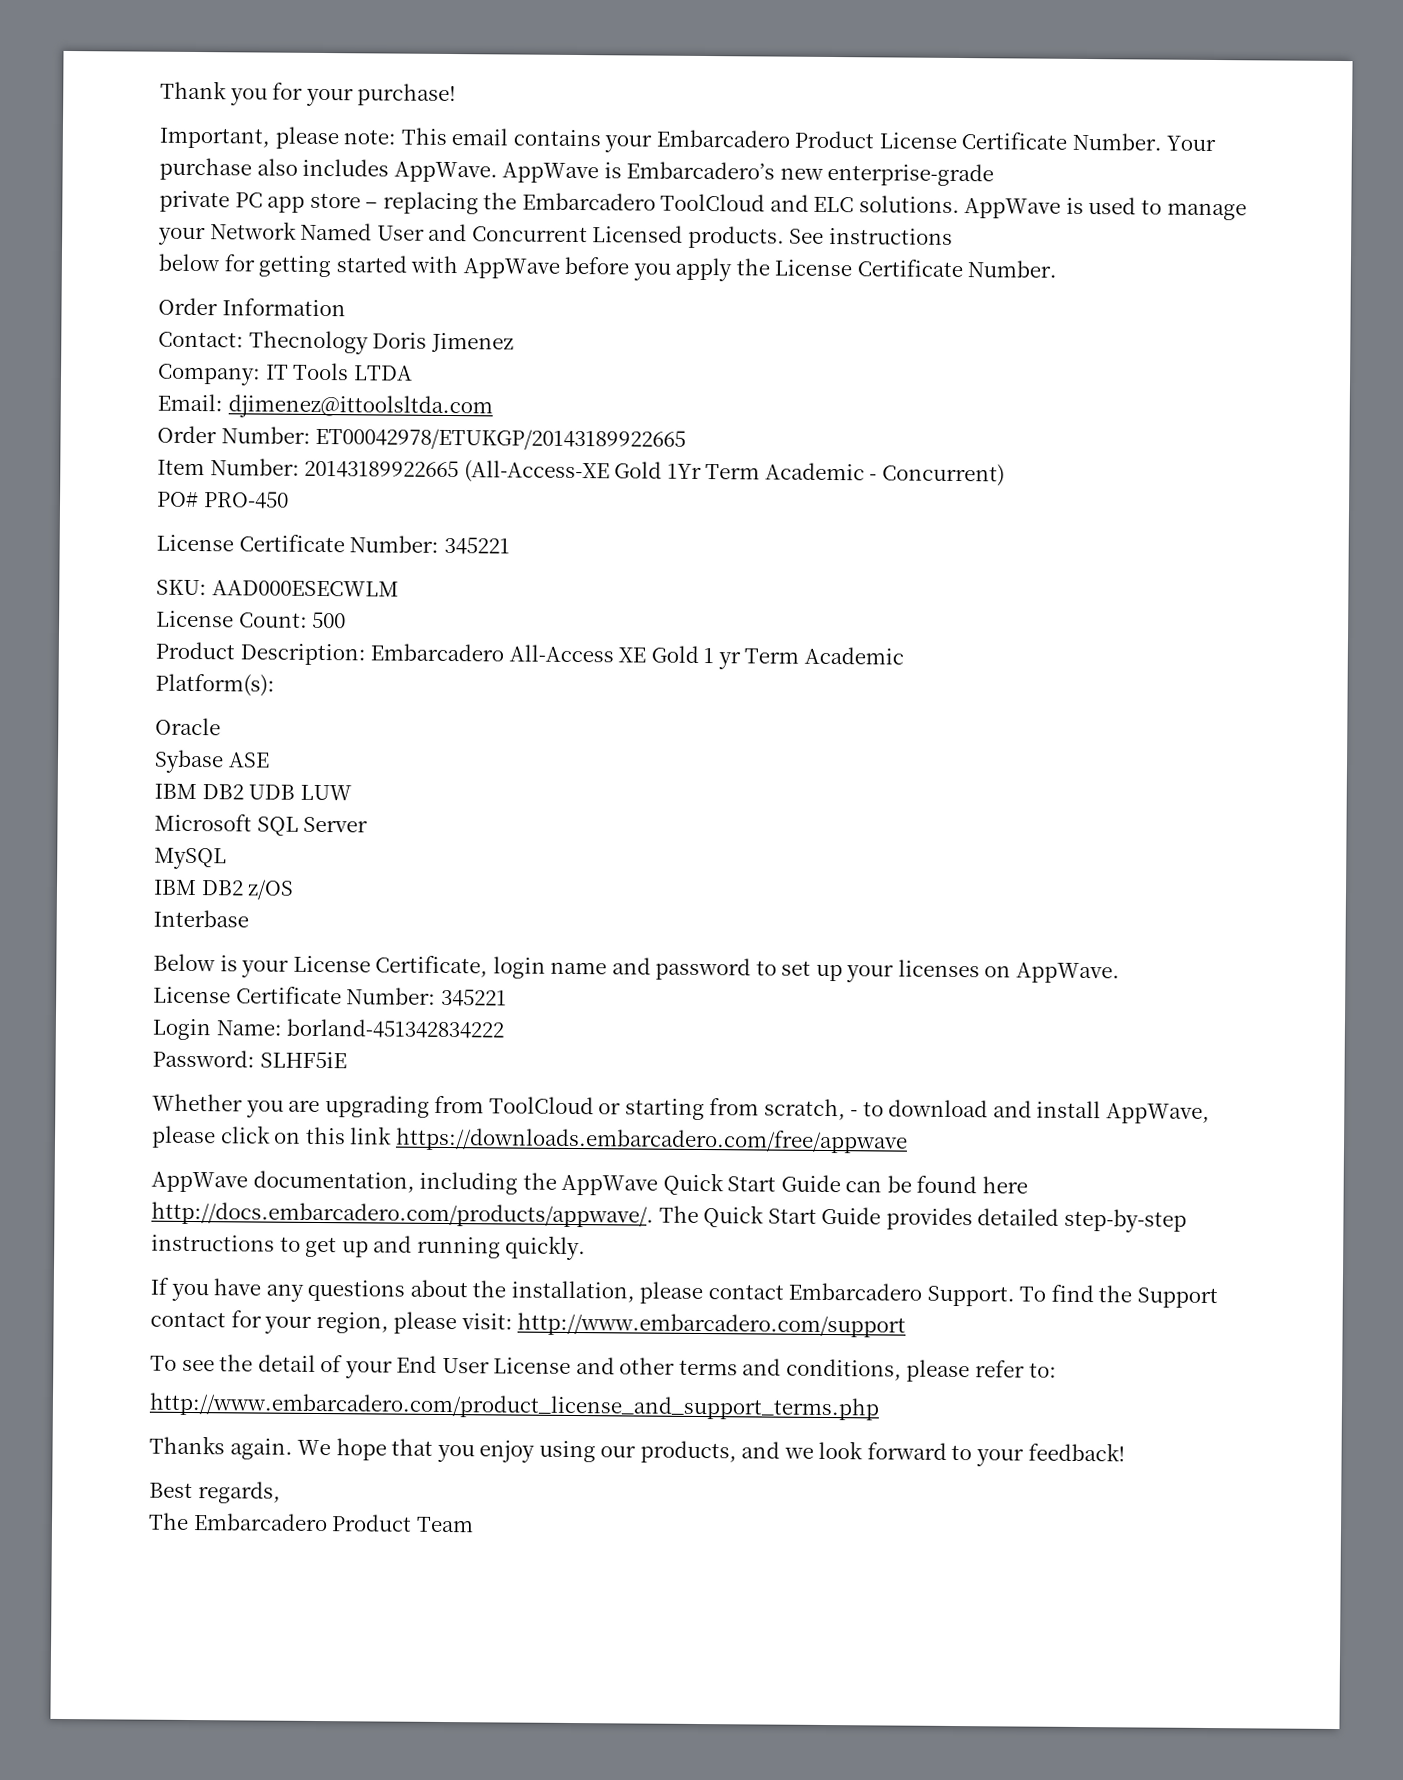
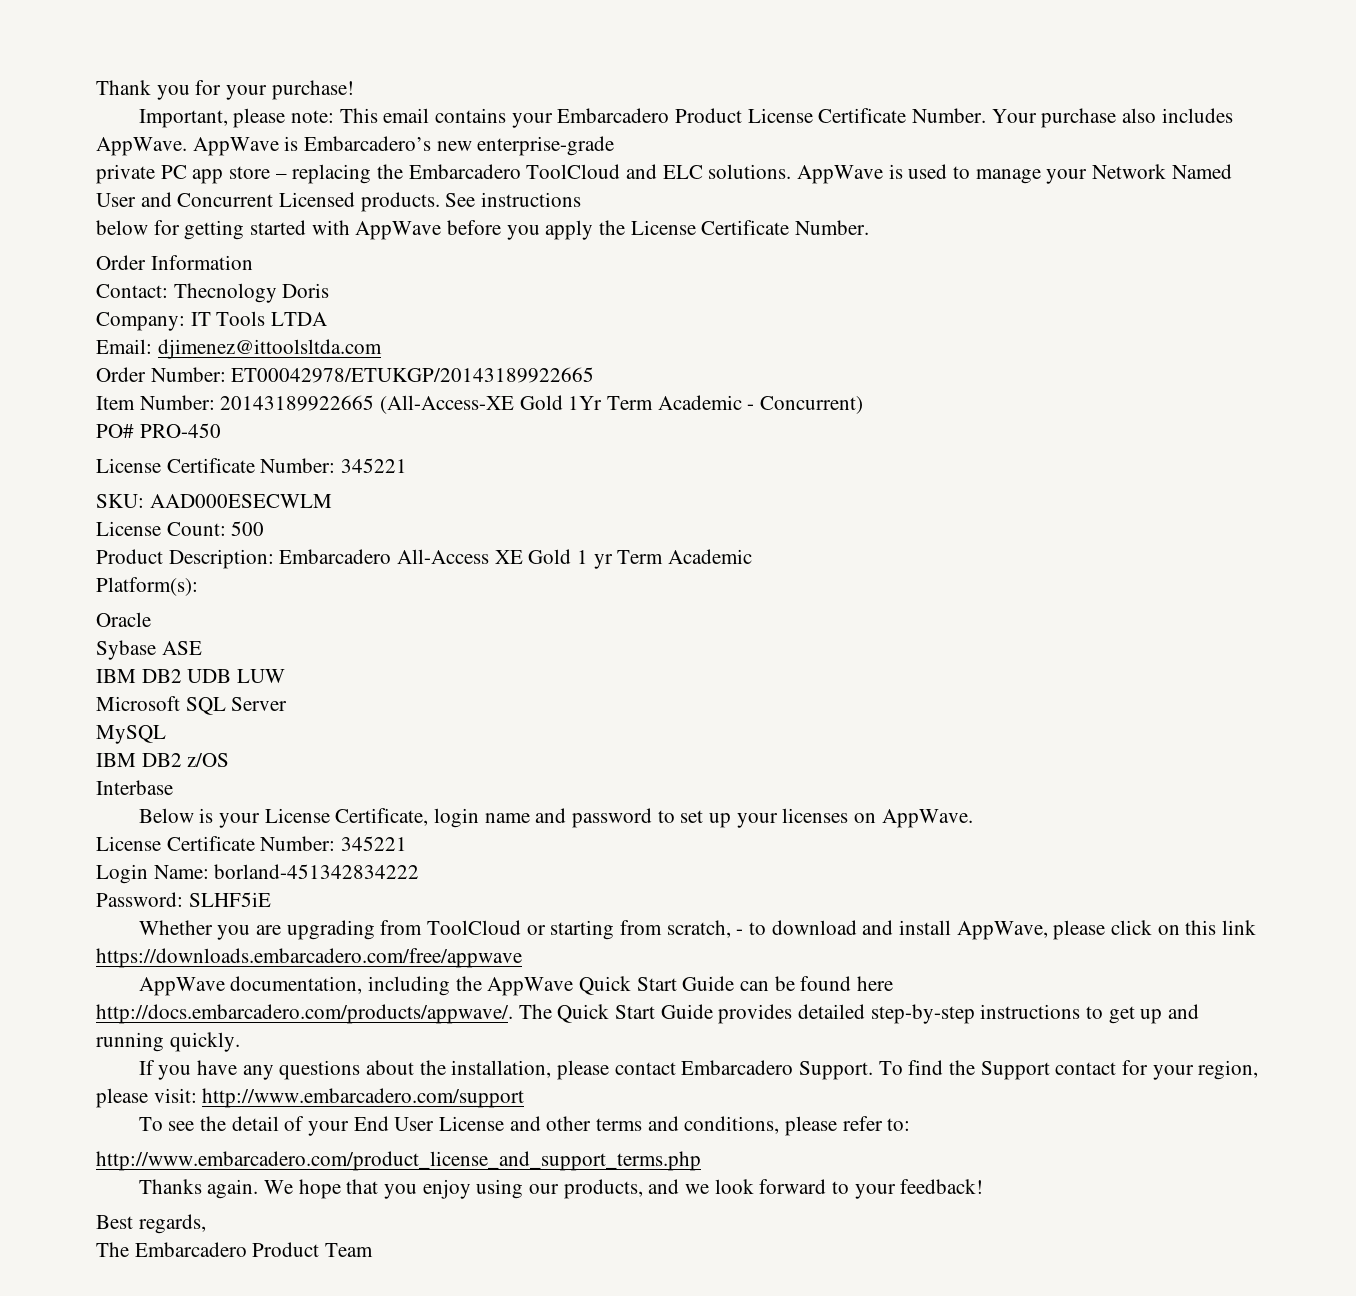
- Contact: Thecnology Doris Jimenez
+ Contact: Thecnology Doris

